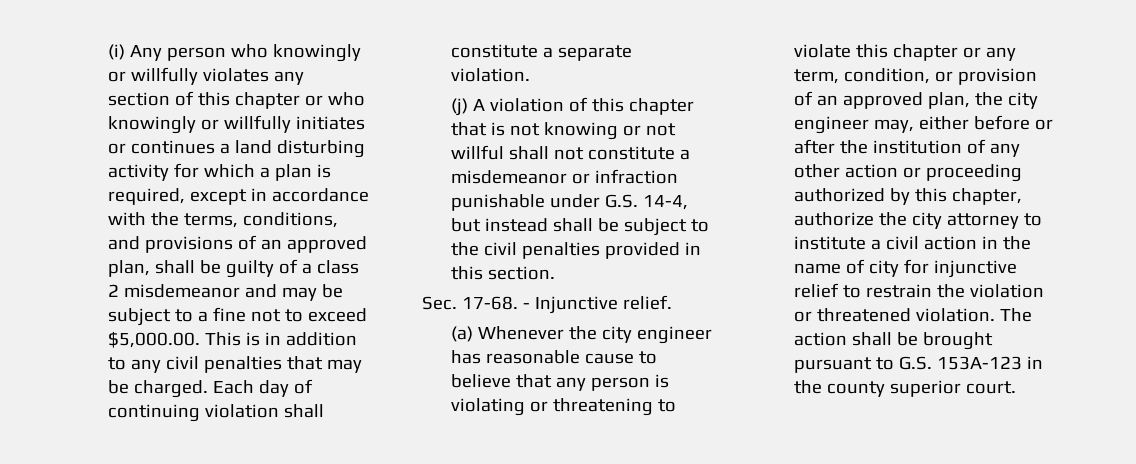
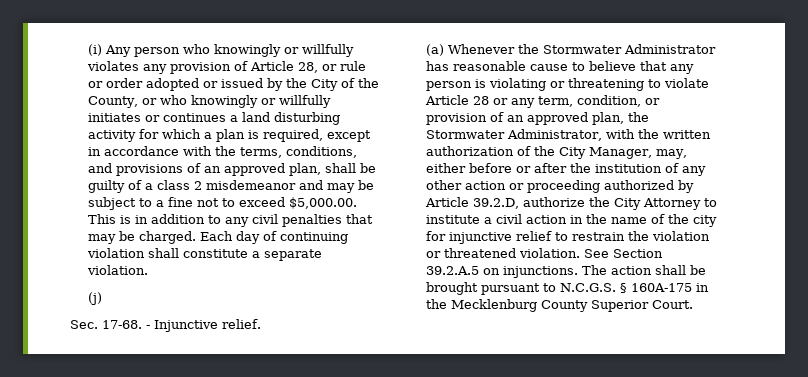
- (i) Any person who knowingly or willfully violates any section of this chapter or who knowingly or willfully initiates or continues a land disturbing activity for which a plan is required, except in accordance with the terms, conditions, and provisions of an approved plan, shall be guilty of a class 2 misdemeanor and may be subject to a fine not to exceed $5,000.00. This is in addition to any civil penalties that may be charged.
+ (i) Any person who knowingly or willfully violates any provision of Article 28, or rule or order adopted or issued by the City of the County, or who knowingly or willfully initiates or continues a land disturbing activity for which a plan is required, except in accordance with the terms, conditions, and provisions of an approved plan, shall be guilty of a class 2 misdemeanor and may be subject to a fine not to exceed $5,000.00. This is in addition to any civil penalties that may be charged.
- (j) A violation of this chapter that is not knowing or not willful shall not constitute a misdemeanor or infraction punishable under G.S. 14-4, but instead shall be subject to the civil penalties provided in this section.
+ (j)
- (a) Whenever the city engineer has reasonable cause to believe that any person is violating or threatening to violate this chapter or any term, condition, or provision of an approved plan, the city engineer may, either before or after the institution of any other action or proceeding authorized by this chapter, authorize the city attorney to institute a civil action in the name of city for injunctive relief to restrain the violation or threatened violation.
+ (a) Whenever the Stormwater Administrator has reasonable cause to believe that any person is violating or threatening to violate Article 28 or any term, condition, or provision of an approved plan, the Stormwater Administrator, with the written authorization of the City Manager, may, either before or after the institution of any other action or proceeding authorized by Article 39.2.D, authorize the City Attorney to institute a civil action in the name of the city for injunctive relief to restrain the violation or threatened violation.
+ See Section 39.2.A.5 on injunctions.
- The action shall be brought pursuant to G.S. 153A-123 in the county superior court.
+ The action shall be brought pursuant to N.C.G.S. § 160A-175 in the Mecklenburg County Superior Court.

